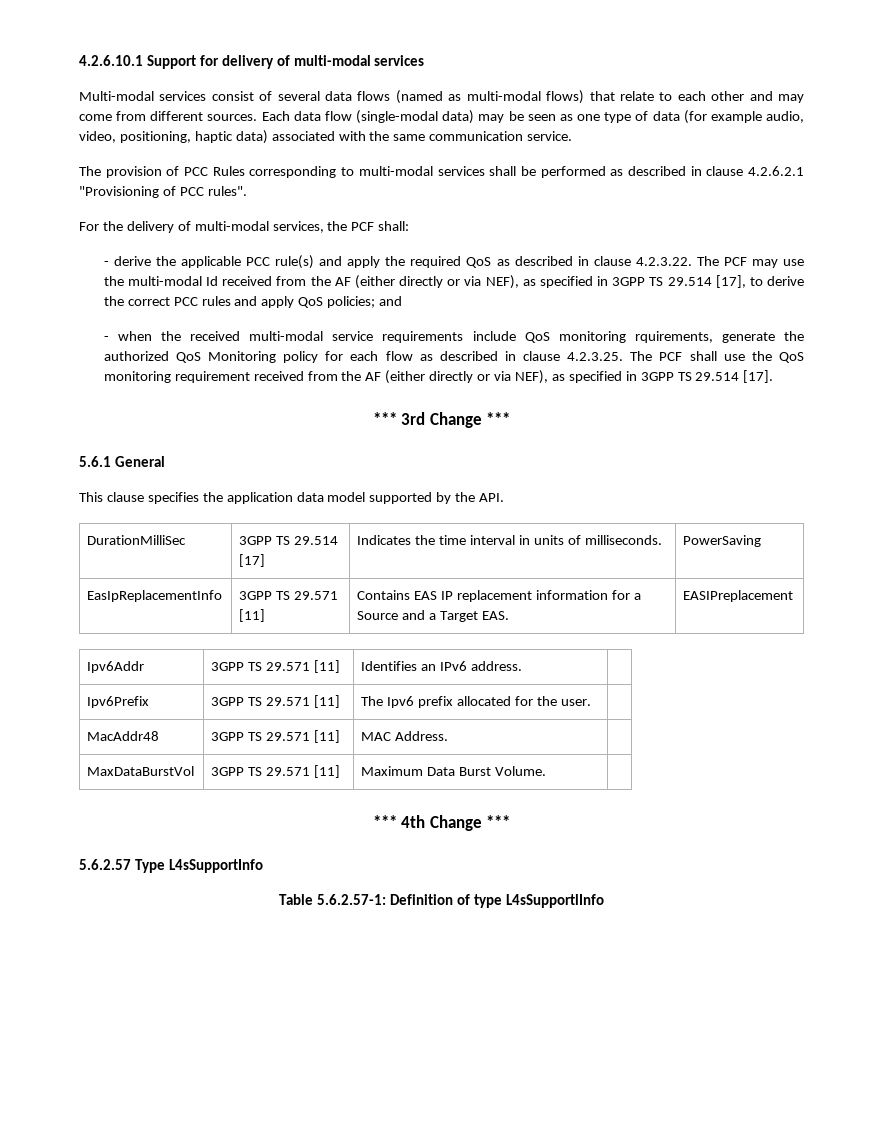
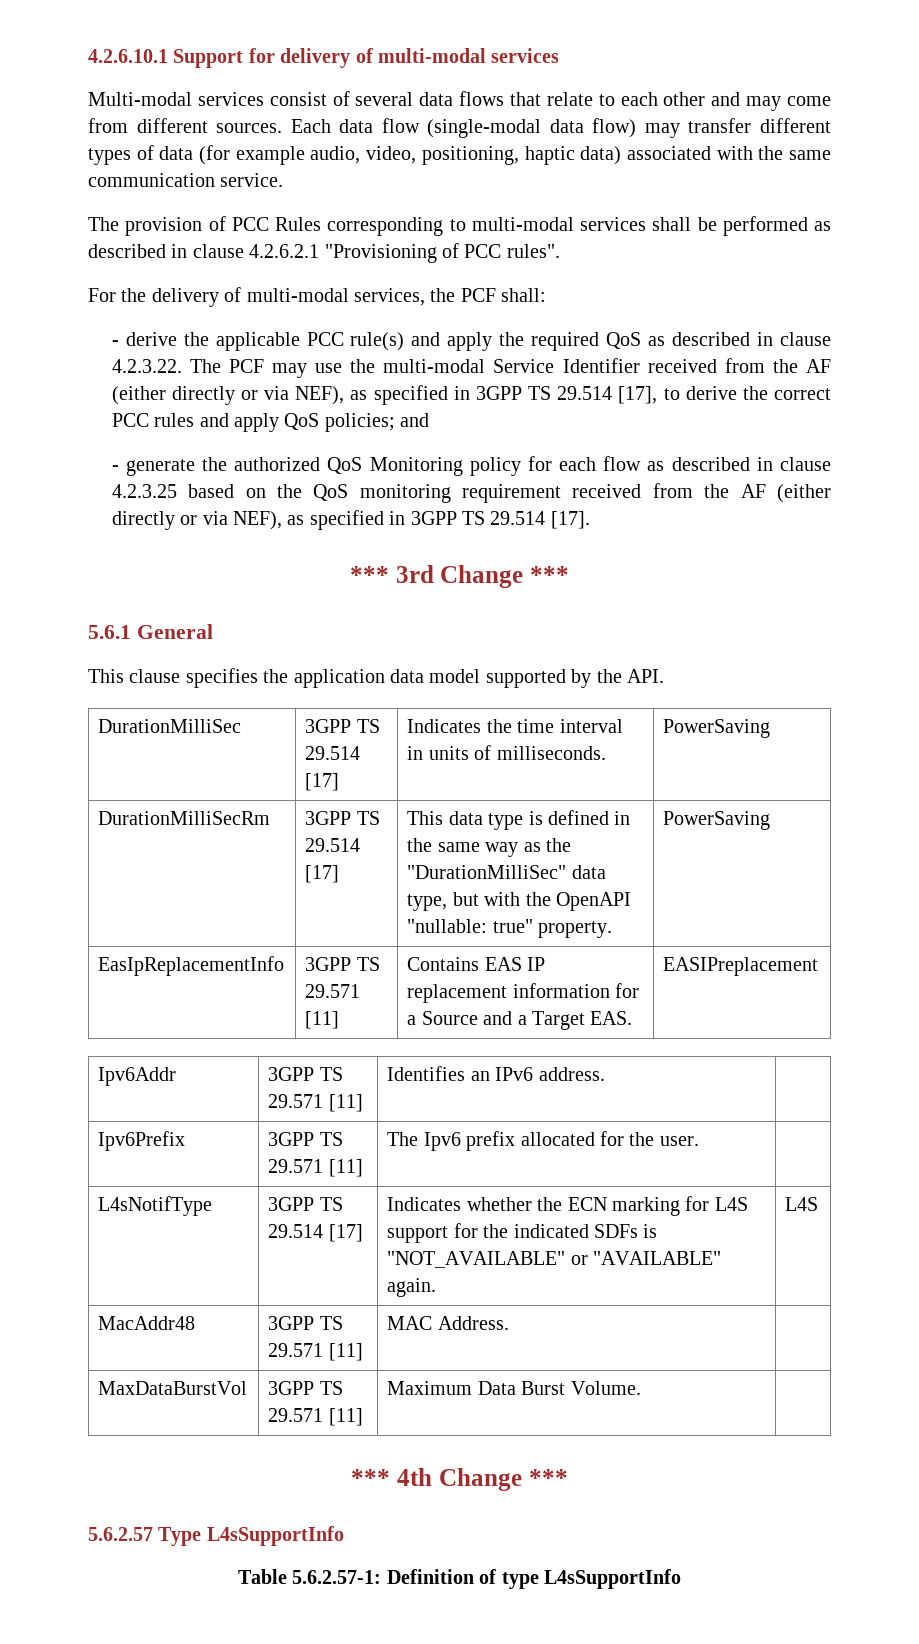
- Multi-modal services consist of several data flows (named as multi-modal flows) that relate to each other and may come from different sources.
+ Multi-modal services consist of several data flows that relate to each other and may come from different sources.
- Each data flow (single-modal data) may be seen as one type of data (for example audio, video, positioning, haptic data) associated with the same communication service.
+ Each data flow (single-modal data flow) may transfer different types of data (for example audio, video, positioning, haptic data) associated with the same communication service.
- - derive the applicable PCC rule(s) and apply the required QoS as described in clause 4.2.3.22. The PCF may use the multi-modal Id received from the AF (either directly or via NEF), as specified in 3GPP TS 29.514 [17], to derive the correct PCC rules and apply QoS policies; and
+ - derive the applicable PCC rule(s) and apply the required QoS as described in clause 4.2.3.22. The PCF may use the multi-modal Service Identifier received from the AF (either directly or via NEF), as specified in 3GPP TS 29.514 [17], to derive the correct PCC rules and apply QoS policies; and
- - when the received multi-modal service requirements include QoS monitoring rquirements, generate the authorized QoS Monitoring policy for each flow as described in clause 4.2.3.25. The PCF shall use the QoS monitoring requirement received from the AF (either directly or via NEF), as specified in 3GPP TS 29.514 [17].
+ - generate the authorized QoS Monitoring policy for each flow as described in clause 4.2.3.25 based on the QoS monitoring requirement received from the AF (either directly or via NEF), as specified in 3GPP TS 29.514 [17].
+ DurationMilliSecRm | 3GPP TS 29.514 [17] | This data type is defined in the same way as the "DurationMilliSec" data type, but with the OpenAPI "nullable: true" property. | PowerSaving
+ L4sNotifType | 3GPP TS 29.514 [17] | Indicates whether the ECN marking for L4S support for the indicated SDFs is "NOT_AVAILABLE" or "AVAILABLE" again. | L4S
- Table 5.6.2.57-1: Definition of type L4sSupportlInfo
+ Table 5.6.2.57-1: Definition of type L4sSupportInfo

